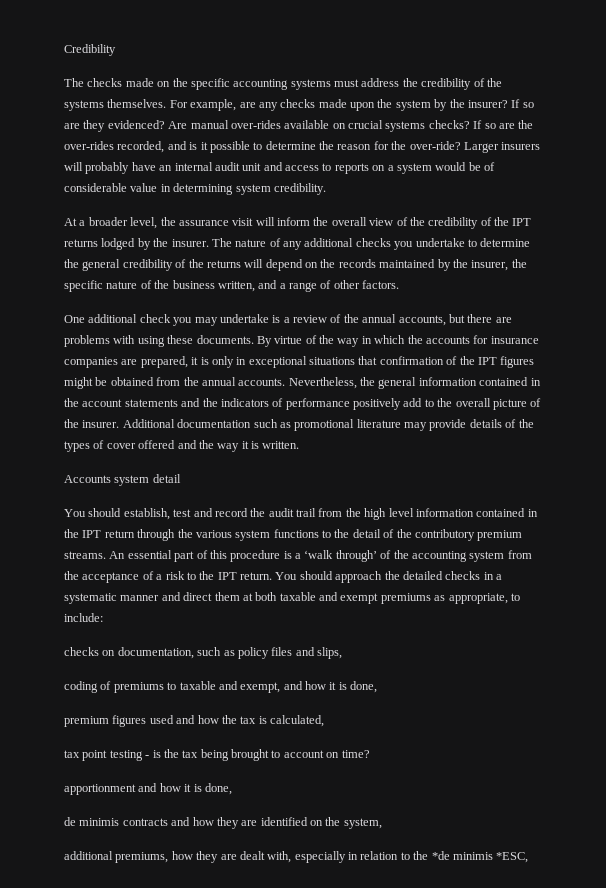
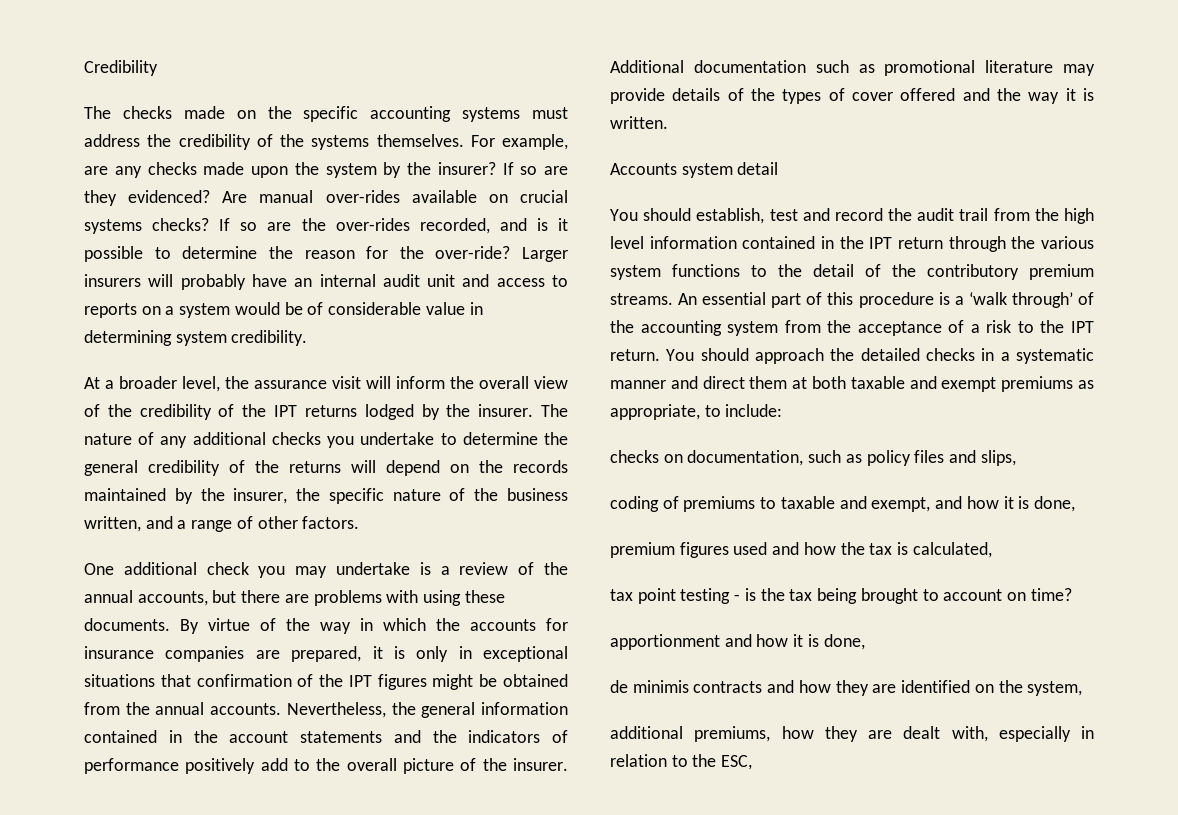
- additional premiums, how they are dealt with, especially in relation to the *de minimis *ESC,
+ additional premiums, how they are dealt with, especially in relation to the ESC,

